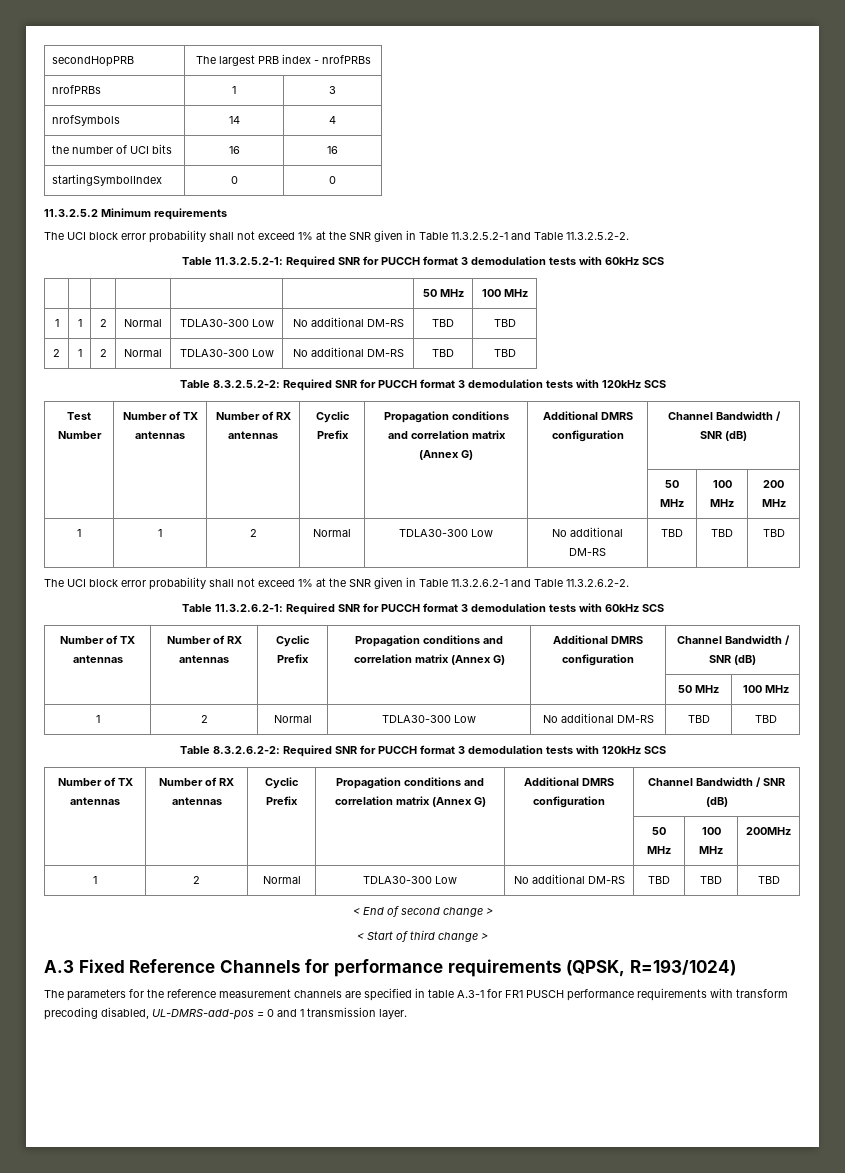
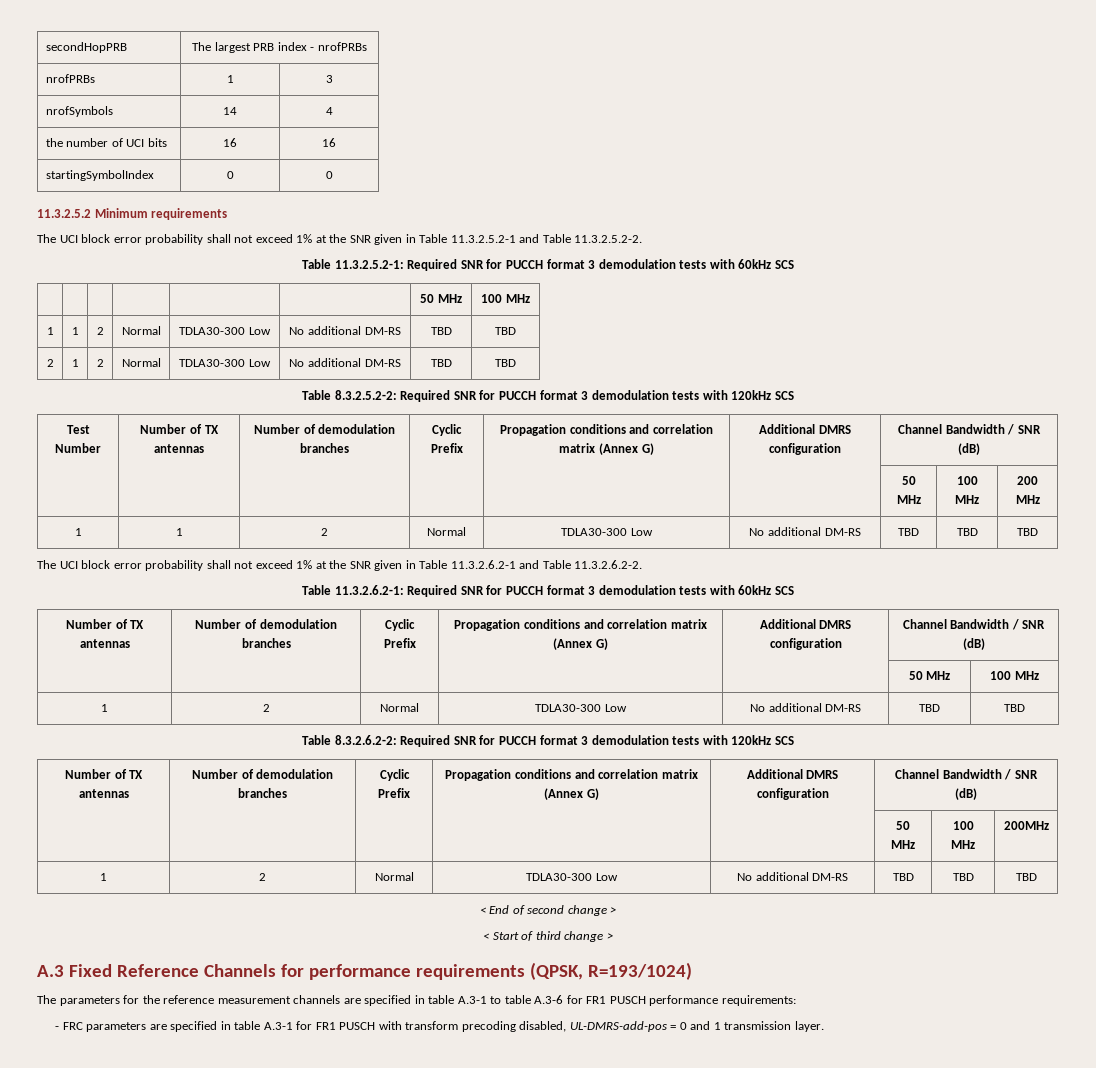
- Test Number | Number of TX antennas | Number of RX antennas | Cyclic Prefix | Propagation conditions and correlation matrix (Annex G) | Additional DMRS configuration | Channel Bandwidth / SNR (dB)
+ Test Number | Number of TX antennas | Number of demodulation branches | Cyclic Prefix | Propagation conditions and correlation matrix (Annex G) | Additional DMRS configuration | Channel Bandwidth / SNR (dB)
  Table 11.3.2.6.2-1: Required SNR for PUCCH format 3 demodulation tests with 60kHz SCS
- Number of TX antennas | Number of RX antennas | Cyclic Prefix | Propagation conditions and correlation matrix (Annex G) | Additional DMRS configuration | Channel Bandwidth / SNR (dB)
+ Number of TX antennas | Number of demodulation branches | Cyclic Prefix | Propagation conditions and correlation matrix (Annex G) | Additional DMRS configuration | Channel Bandwidth / SNR (dB)
  Table 8.3.2.6.2-2: Required SNR for PUCCH format 3 demodulation tests with 120kHz SCS
- Number of TX antennas | Number of RX antennas | Cyclic Prefix | Propagation conditions and correlation matrix (Annex G) | Additional DMRS configuration | Channel Bandwidth / SNR (dB)
+ Number of TX antennas | Number of demodulation branches | Cyclic Prefix | Propagation conditions and correlation matrix (Annex G) | Additional DMRS configuration | Channel Bandwidth / SNR (dB)
- The parameters for the reference measurement channels are specified in table A.3-1 for FR1 PUSCH performance requirements with transform precoding disabled, UL-DMRS-add-pos = 0 and 1 transmission layer.
+ The parameters for the reference measurement channels are specified in table A.3-1 to table A.3-6 for FR1 PUSCH performance requirements:
+ - FRC parameters are specified in table A.3-1 for FR1 PUSCH with transform precoding disabled, UL-DMRS-add-pos = 0 and 1 transmission layer.

